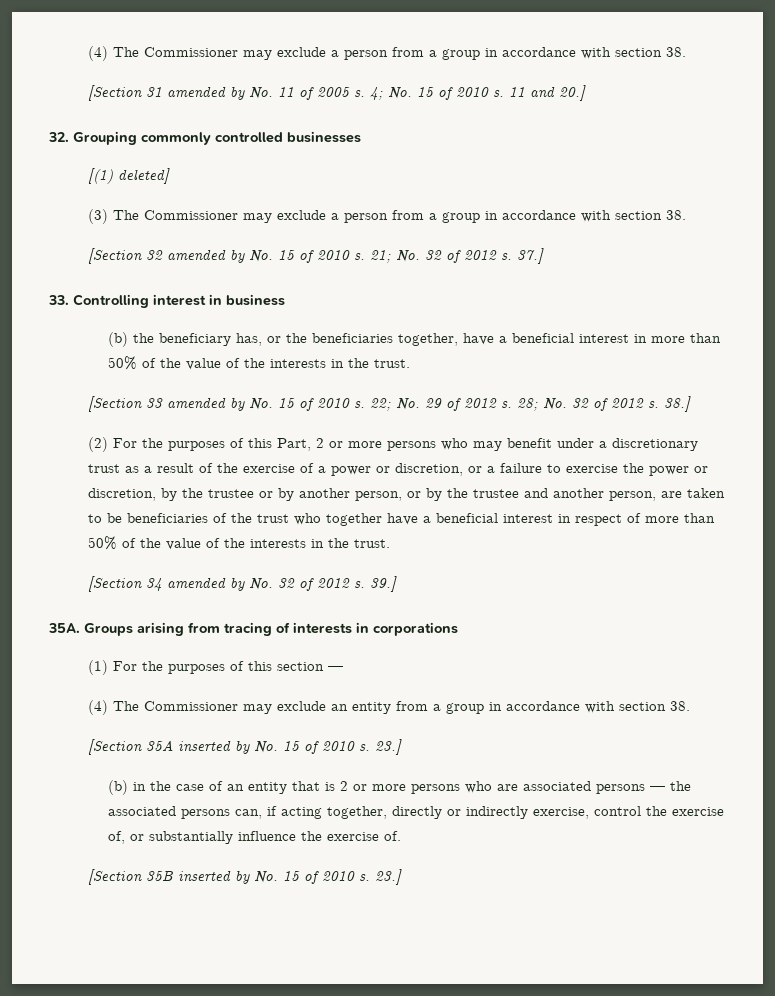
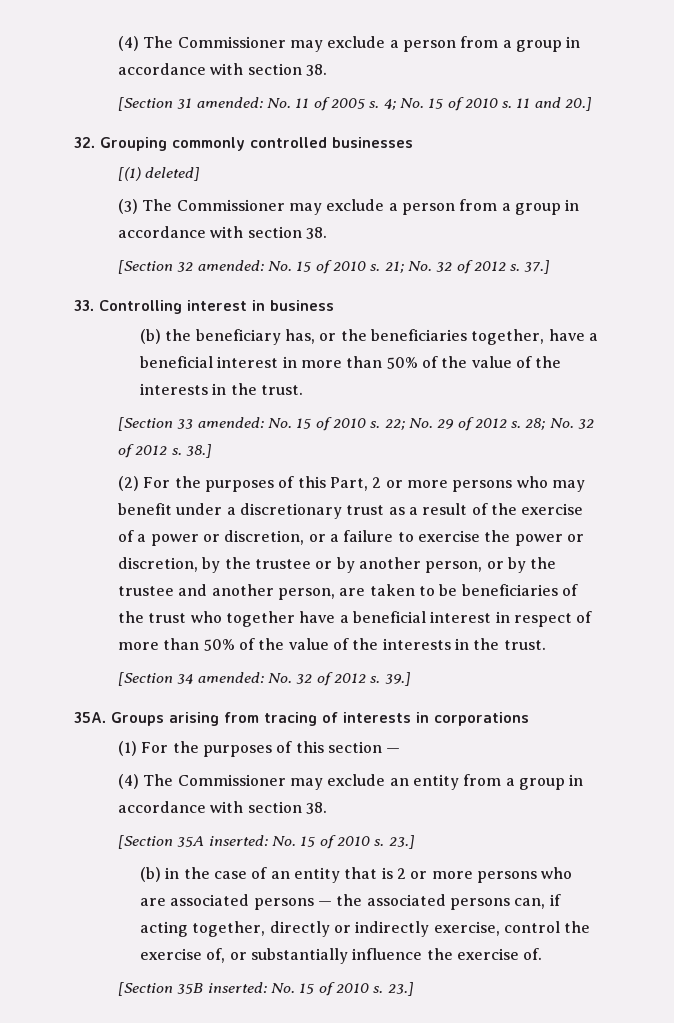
- [Section 31 amended by No. 11 of 2005 s.
+ [Section 31 amended: No. 11 of 2005 s.
- [Section 32 amended by No. 15 of 2010 s.
+ [Section 32 amended: No. 15 of 2010 s.
- [Section 33 amended by No. 15 of 2010 s.
+ [Section 33 amended: No. 15 of 2010 s.
- [Section 34 amended by No. 32 of 2012 s.
+ [Section 34 amended: No. 32 of 2012 s.
- [Section 35A inserted by No. 15 of 2010 s.
+ [Section 35A inserted: No. 15 of 2010 s.
- [Section 35B inserted by No. 15 of 2010 s.
+ [Section 35B inserted: No. 15 of 2010 s.

